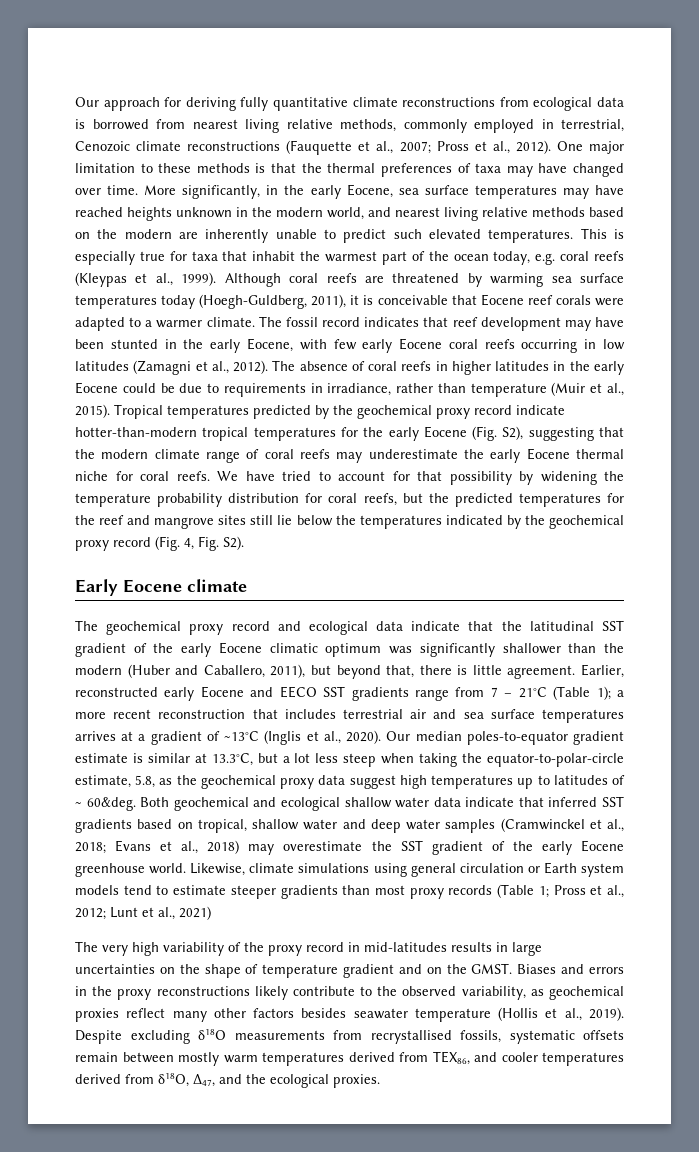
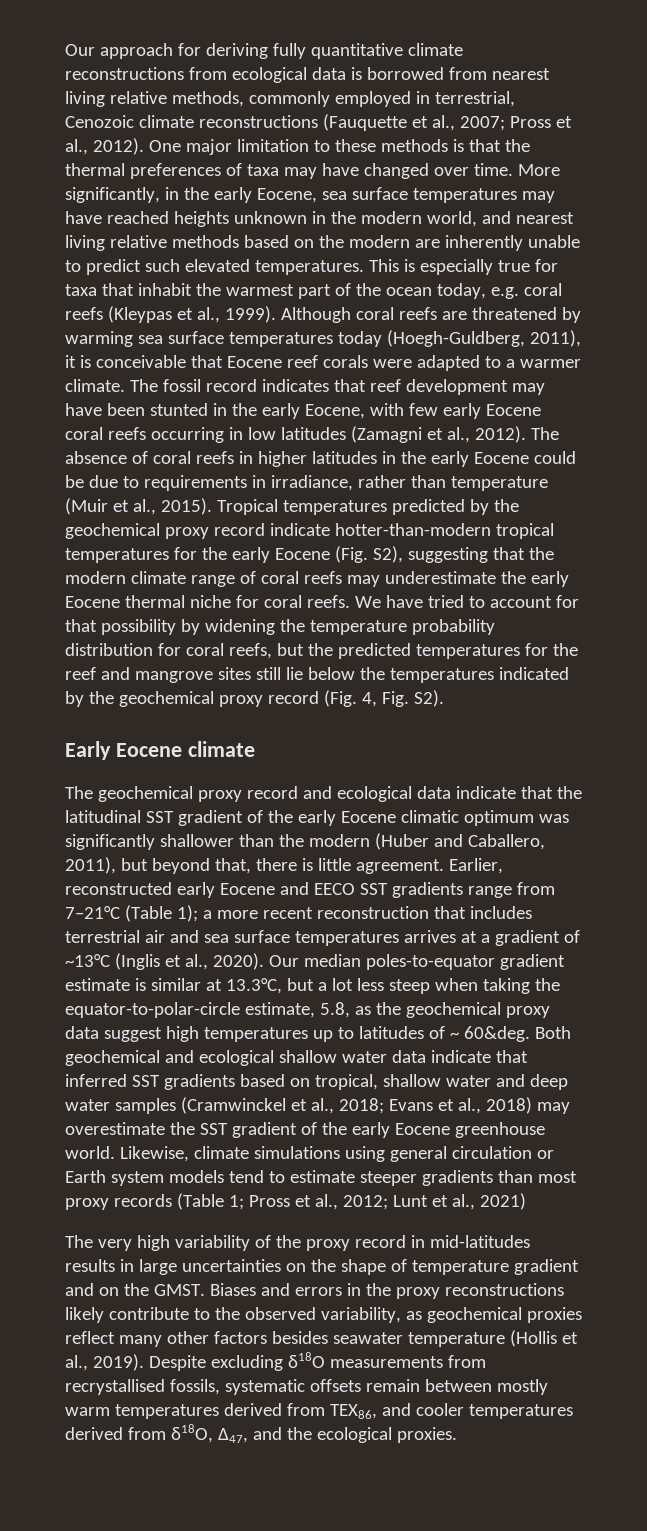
- Earlier, reconstructed early Eocene and EECO SST gradients range from 7 – 21°C (Table 1); a more recent reconstruction that includes terrestrial air and sea surface temperatures arrives at a gradient of ~13°C (Inglis et al., 2020).
+ Earlier, reconstructed early Eocene and EECO SST gradients range from 7–21°C (Table 1); a more recent reconstruction that includes terrestrial air and sea surface temperatures arrives at a gradient of ~13°C (Inglis et al., 2020).

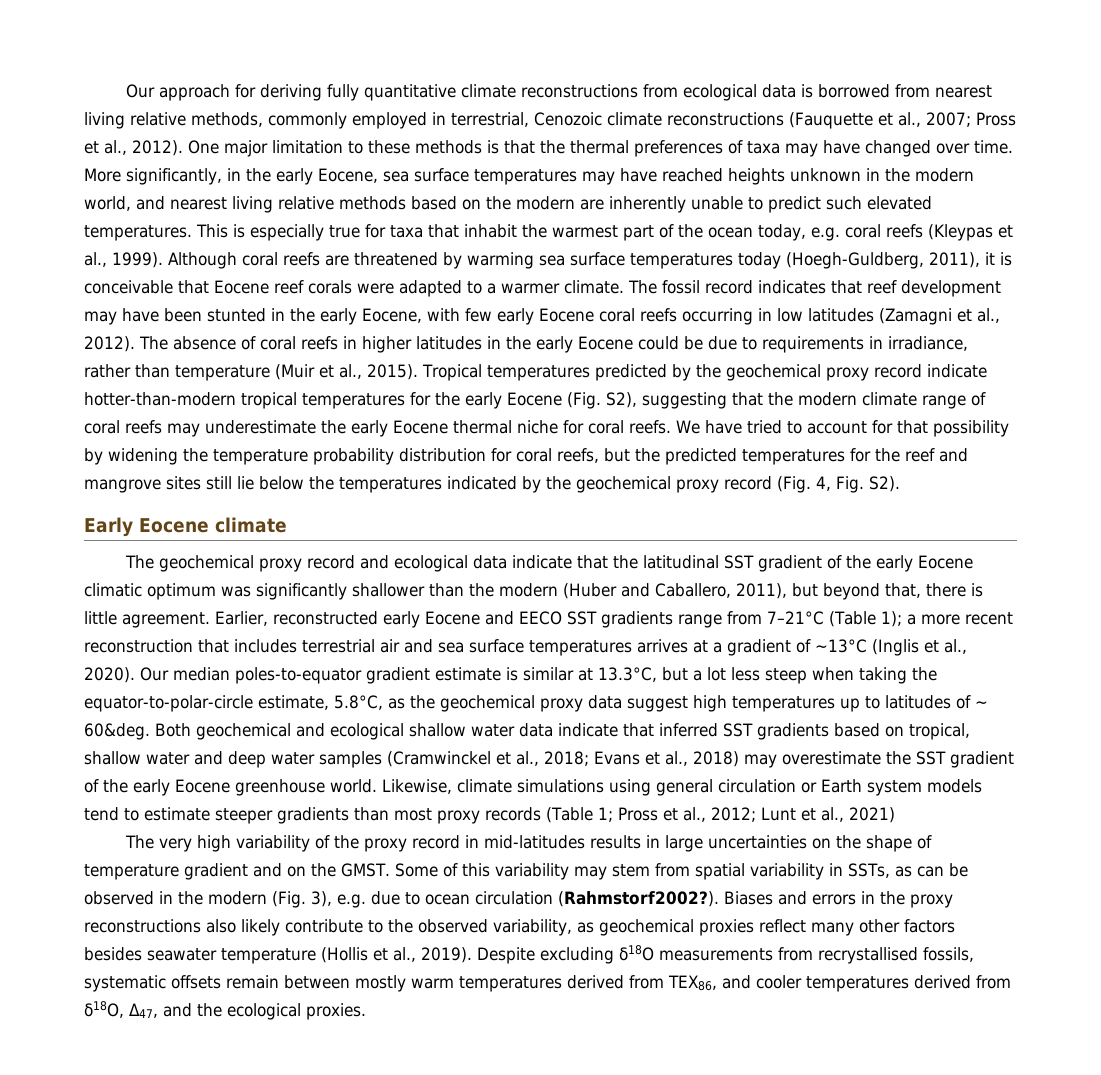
- Our median poles-to-equator gradient estimate is similar at 13.3°C, but a lot less steep when taking the equator-to-polar-circle estimate, 5.8, as the geochemical proxy data suggest high temperatures up to latitudes of ~ 60&deg.
+ Our median poles-to-equator gradient estimate is similar at 13.3°C, but a lot less steep when taking the equator-to-polar-circle estimate, 5.8°C, as the geochemical proxy data suggest high temperatures up to latitudes of ~ 60&deg.
+ Some of this variability may stem from spatial variability in SSTs, as can be observed in the modern (Fig. 3), e.g. due to ocean circulation (Rahmstorf2002?).
- Biases and errors in the proxy reconstructions likely contribute to the observed variability, as geochemical proxies reflect many other factors besides seawater temperature (Hollis et al., 2019).
+ Biases and errors in the proxy reconstructions also likely contribute to the observed variability, as geochemical proxies reflect many other factors besides seawater temperature (Hollis et al., 2019).

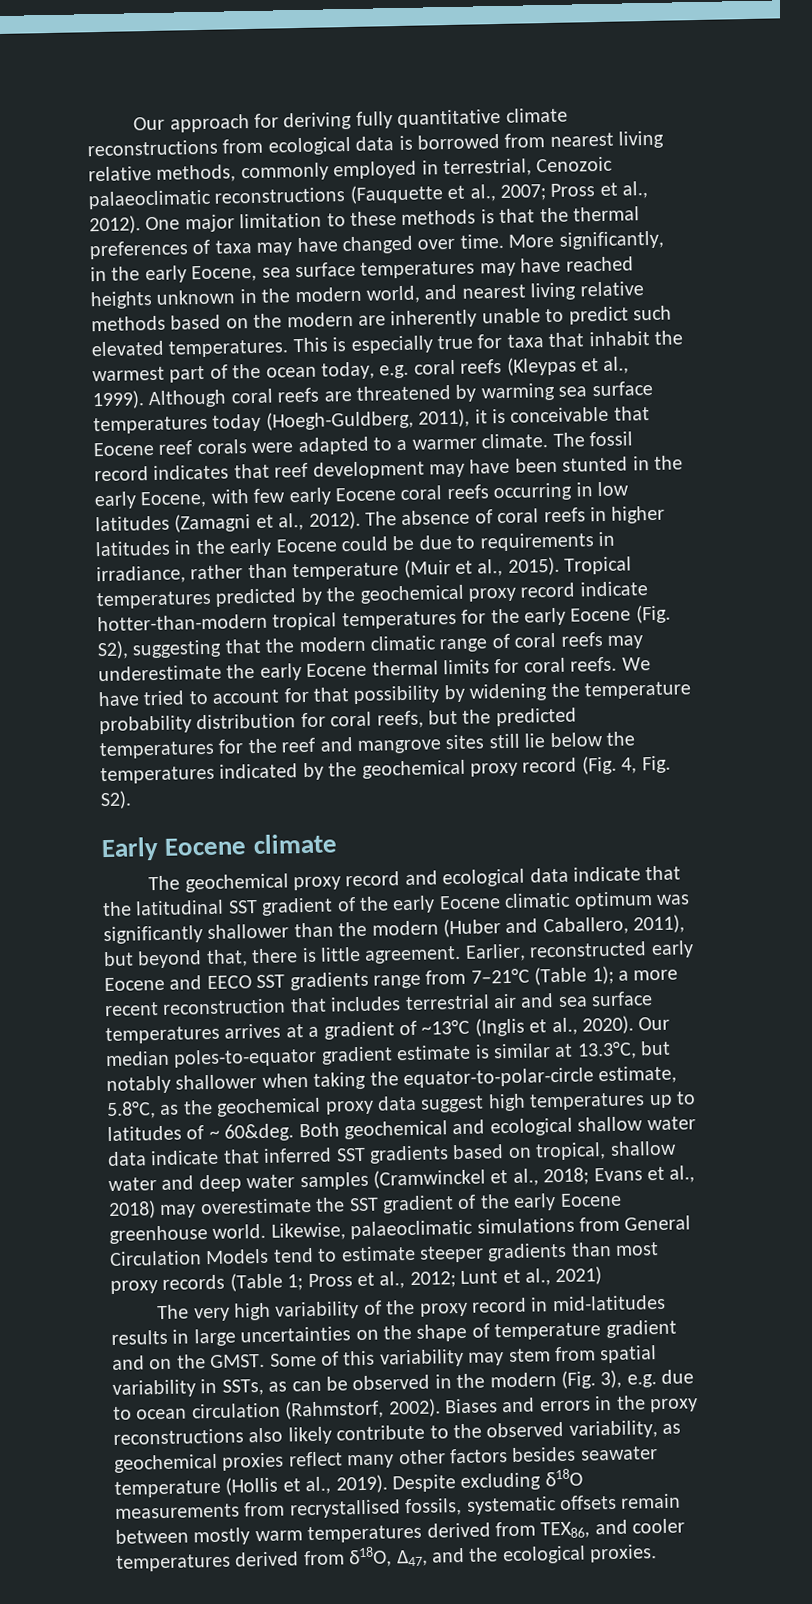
- Our approach for deriving fully quantitative climate reconstructions from ecological data is borrowed from nearest living relative methods, commonly employed in terrestrial, Cenozoic climate reconstructions (Fauquette et al., 2007; Pross et al., 2012).
+ Our approach for deriving fully quantitative climate reconstructions from ecological data is borrowed from nearest living relative methods, commonly employed in terrestrial, Cenozoic palaeoclimatic reconstructions (Fauquette et al., 2007; Pross et al., 2012).
- Tropical temperatures predicted by the geochemical proxy record indicate hotter-than-modern tropical temperatures for the early Eocene (Fig. S2), suggesting that the modern climate range of coral reefs may underestimate the early Eocene thermal niche for coral reefs.
+ Tropical temperatures predicted by the geochemical proxy record indicate hotter-than-modern tropical temperatures for the early Eocene (Fig. S2), suggesting that the modern climatic range of coral reefs may underestimate the early Eocene thermal limits for coral reefs.
- Our median poles-to-equator gradient estimate is similar at 13.3°C, but a lot less steep when taking the equator-to-polar-circle estimate, 5.8°C, as the geochemical proxy data suggest high temperatures up to latitudes of ~ 60&deg.
+ Our median poles-to-equator gradient estimate is similar at 13.3°C, but notably shallower when taking the equator-to-polar-circle estimate, 5.8°C, as the geochemical proxy data suggest high temperatures up to latitudes of ~ 60&deg.
- Likewise, climate simulations using general circulation or Earth system models tend to estimate steeper gradients than most proxy records (Table 1; Pross et al., 2012; Lunt et al., 2021)
+ Likewise, palaeoclimatic simulations from General Circulation Models tend to estimate steeper gradients than most proxy records (Table 1; Pross et al., 2012; Lunt et al., 2021)
- Some of this variability may stem from spatial variability in SSTs, as can be observed in the modern (Fig. 3), e.g. due to ocean circulation (Rahmstorf2002?).
+ Some of this variability may stem from spatial variability in SSTs, as can be observed in the modern (Fig. 3), e.g. due to ocean circulation (Rahmstorf, 2002).

